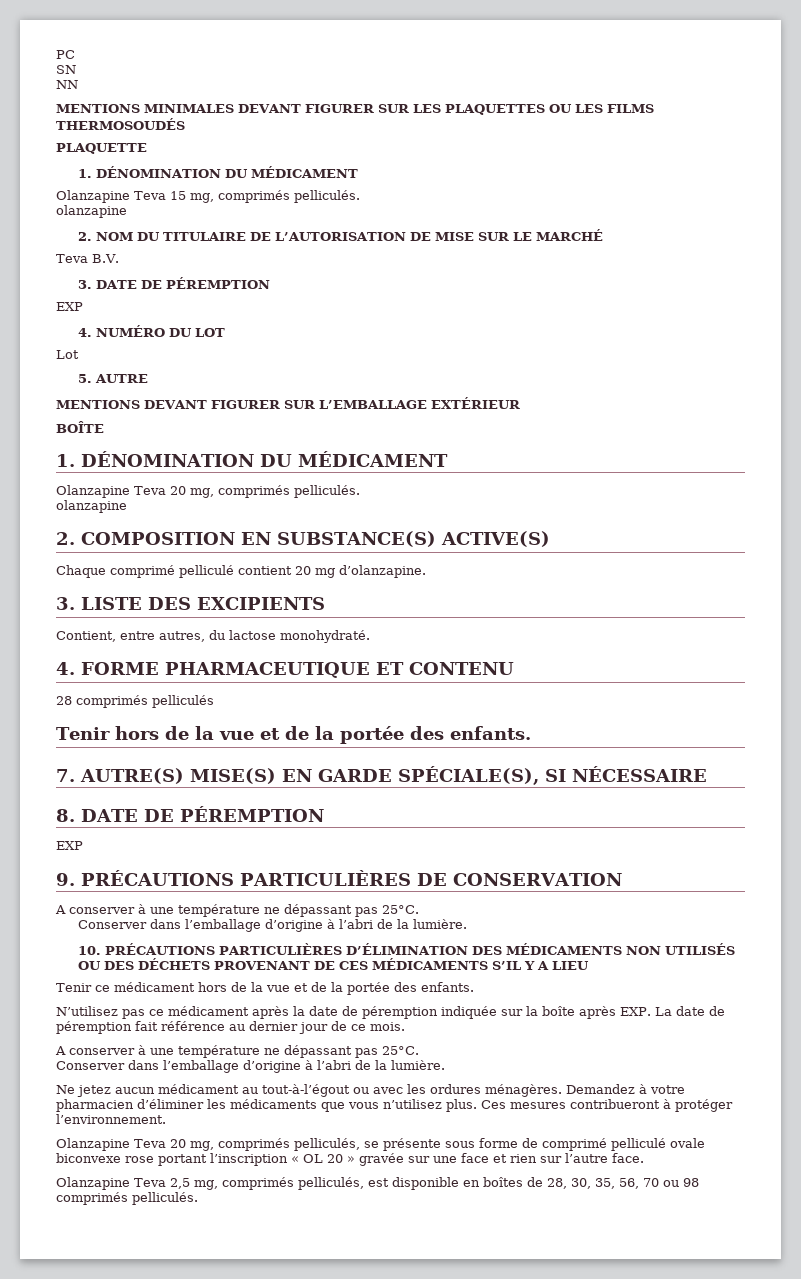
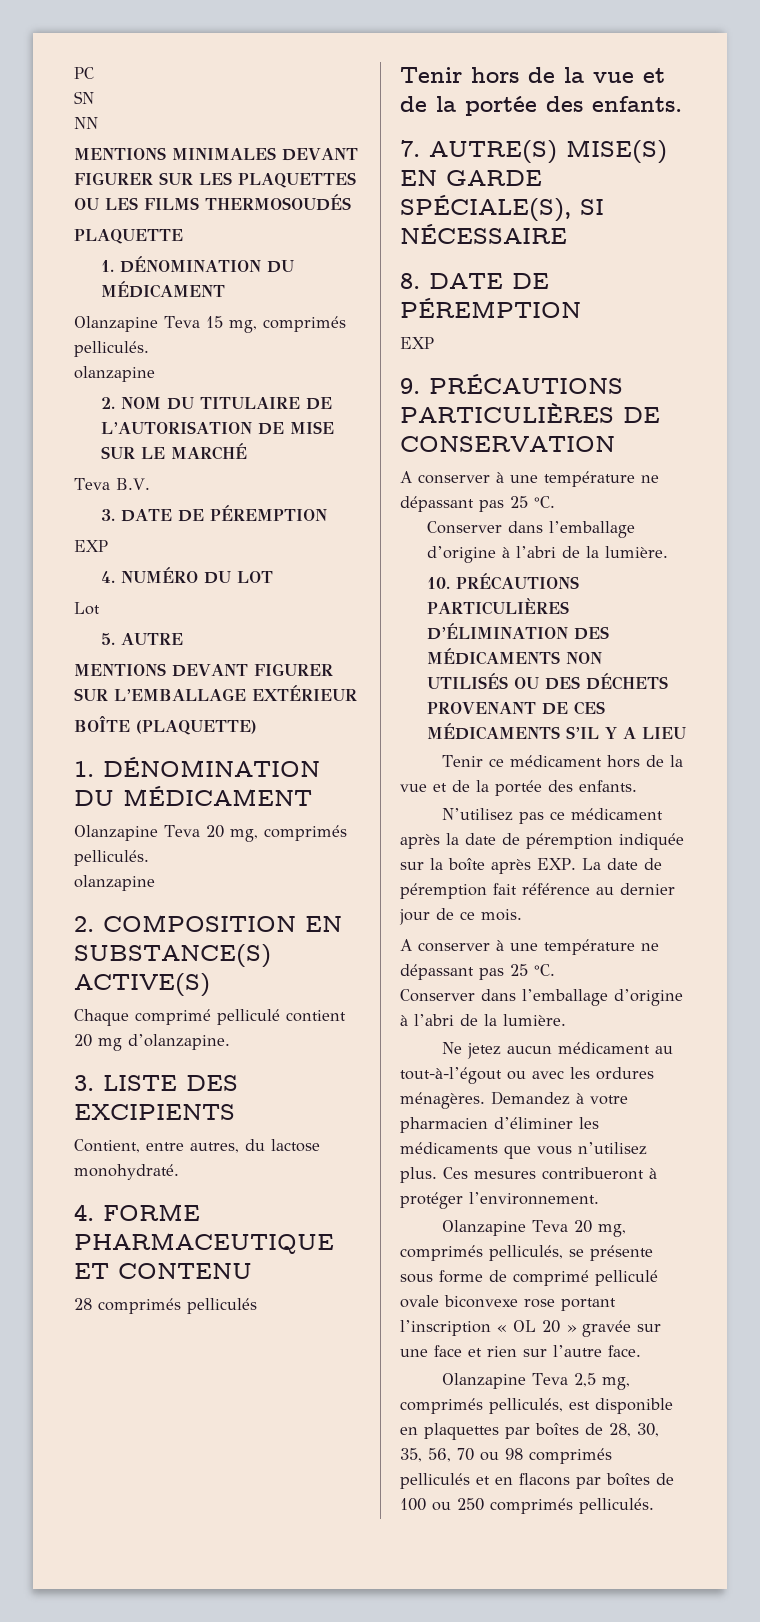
- BOÎTE
+ BOÎTE (PLAQUETTE)
  9. PRÉCAUTIONS PARTICULIÈRES DE CONSERVATION
- A conserver à une température ne dépassant pas 25°C.
+ A conserver à une température ne dépassant pas 25 °C.
  N’utilisez pas ce médicament après la date de péremption indiquée sur la boîte après EXP. La date de péremption fait référence au dernier jour de ce mois.
- A conserver à une température ne dépassant pas 25°C.
+ A conserver à une température ne dépassant pas 25 °C.
- Olanzapine Teva 2,5 mg, comprimés pelliculés, est disponible en boîtes de 28, 30, 35, 56, 70 ou 98 comprimés pelliculés.
+ Olanzapine Teva 2,5 mg, comprimés pelliculés, est disponible en plaquettes par boîtes de 28, 30, 35, 56, 70 ou 98 comprimés pelliculés et en flacons par boîtes de 100 ou 250 comprimés pelliculés.

